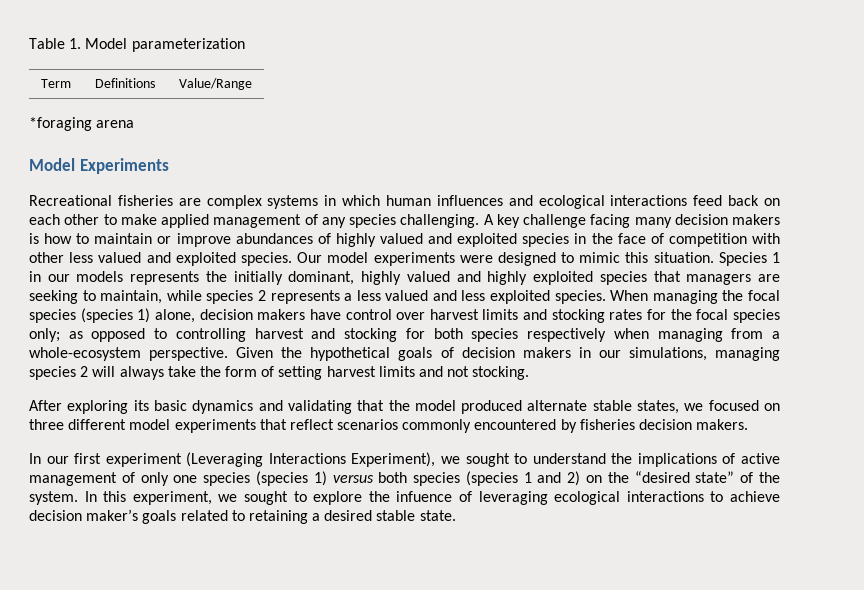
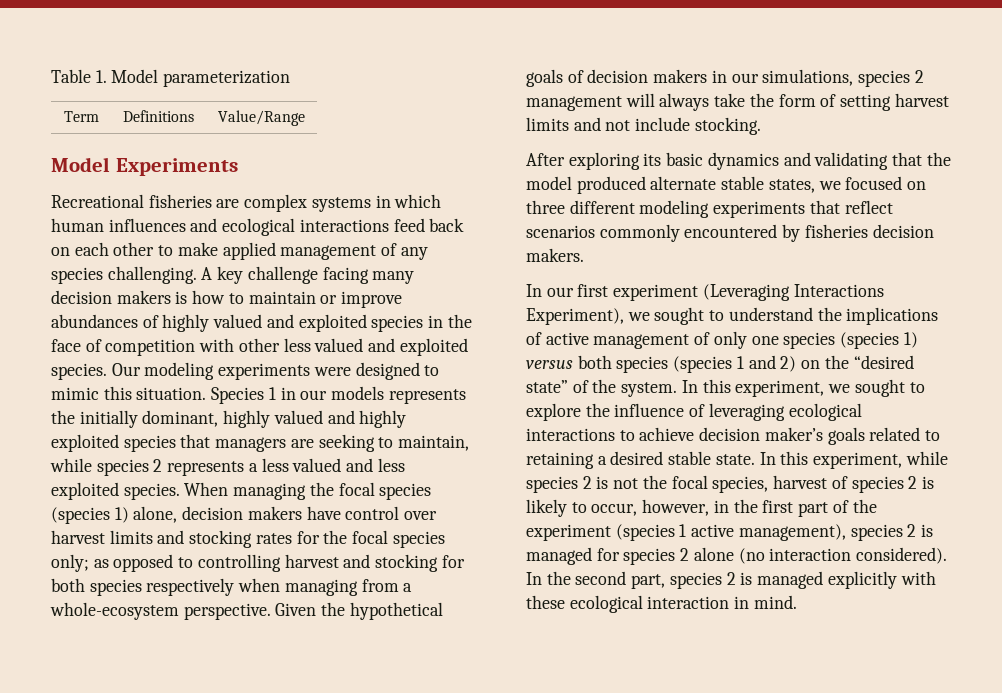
- *foraging arena
- Our model experiments were designed to mimic this situation.
+ Our modeling experiments were designed to mimic this situation.
- Given the hypothetical goals of decision makers in our simulations, managing species 2 will always take the form of setting harvest limits and not stocking.
+ Given the hypothetical goals of decision makers in our simulations, species 2 management will always take the form of setting harvest limits and not include stocking.
- After exploring its basic dynamics and validating that the model produced alternate stable states, we focused on three different model experiments that reflect scenarios commonly encountered by fisheries decision makers.
+ After exploring its basic dynamics and validating that the model produced alternate stable states, we focused on three different modeling experiments that reflect scenarios commonly encountered by fisheries decision makers.
- In this experiment, we sought to explore the infuence of leveraging ecological interactions to achieve decision maker’s goals related to retaining a desired stable state.
+ In this experiment, we sought to explore the influence of leveraging ecological interactions to achieve decision maker’s goals related to retaining a desired stable state.
+ In this experiment, while species 2 is not the focal species, harvest of species 2 is likely to occur, however, in the first part of the experiment (species 1 active management), species 2 is managed for species 2 alone (no interaction considered). In the second part, species 2 is managed explicitly with these ecological interaction in mind.

